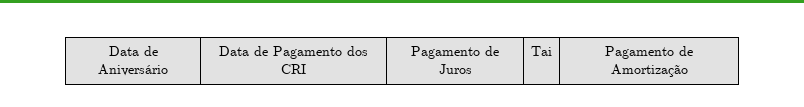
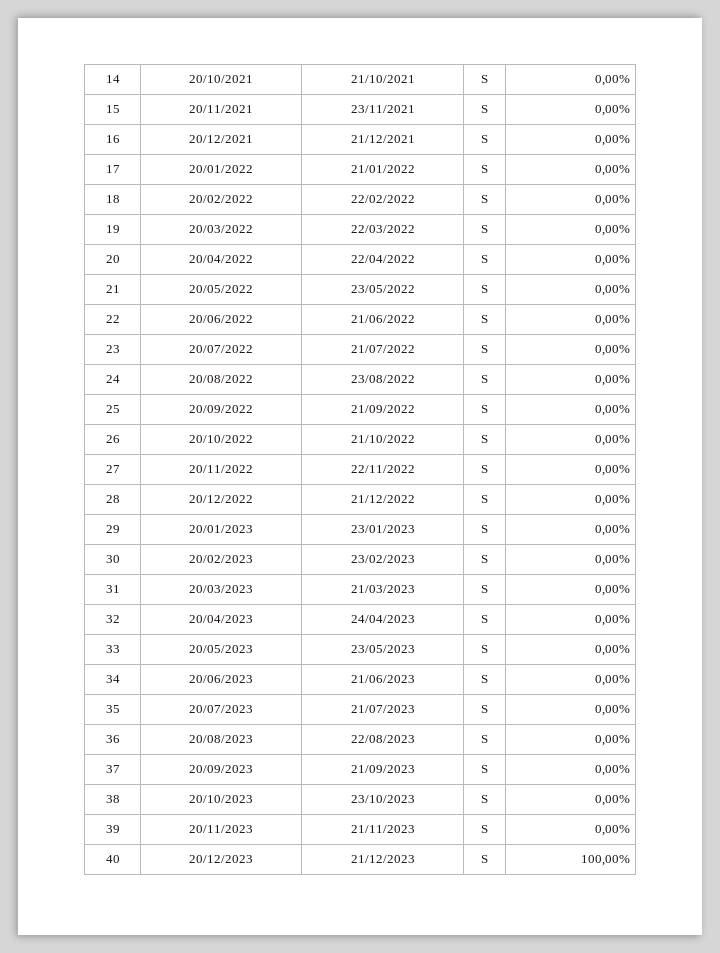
- Data de Aniversário | Data de Pagamento dos CRI | Pagamento de Juros | Tai | Pagamento de Amortização
+ 14 | 20/10/2021 | 21/10/2021 | S | 0,00%
+ 15 | 20/11/2021 | 23/11/2021 | S | 0,00%
+ 16 | 20/12/2021 | 21/12/2021 | S | 0,00%
+ 17 | 20/01/2022 | 21/01/2022 | S | 0,00%
+ 18 | 20/02/2022 | 22/02/2022 | S | 0,00%
+ 19 | 20/03/2022 | 22/03/2022 | S | 0,00%
+ 20 | 20/04/2022 | 22/04/2022 | S | 0,00%
+ 21 | 20/05/2022 | 23/05/2022 | S | 0,00%
+ 22 | 20/06/2022 | 21/06/2022 | S | 0,00%
+ 23 | 20/07/2022 | 21/07/2022 | S | 0,00%
+ 24 | 20/08/2022 | 23/08/2022 | S | 0,00%
+ 25 | 20/09/2022 | 21/09/2022 | S | 0,00%
+ 26 | 20/10/2022 | 21/10/2022 | S | 0,00%
+ 27 | 20/11/2022 | 22/11/2022 | S | 0,00%
+ 28 | 20/12/2022 | 21/12/2022 | S | 0,00%
+ 29 | 20/01/2023 | 23/01/2023 | S | 0,00%
+ 30 | 20/02/2023 | 23/02/2023 | S | 0,00%
+ 31 | 20/03/2023 | 21/03/2023 | S | 0,00%
+ 32 | 20/04/2023 | 24/04/2023 | S | 0,00%
+ 33 | 20/05/2023 | 23/05/2023 | S | 0,00%
+ 34 | 20/06/2023 | 21/06/2023 | S | 0,00%
+ 35 | 20/07/2023 | 21/07/2023 | S | 0,00%
+ 36 | 20/08/2023 | 22/08/2023 | S | 0,00%
+ 37 | 20/09/2023 | 21/09/2023 | S | 0,00%
+ 38 | 20/10/2023 | 23/10/2023 | S | 0,00%
+ 39 | 20/11/2023 | 21/11/2023 | S | 0,00%
+ 40 | 20/12/2023 | 21/12/2023 | S | 100,00%

